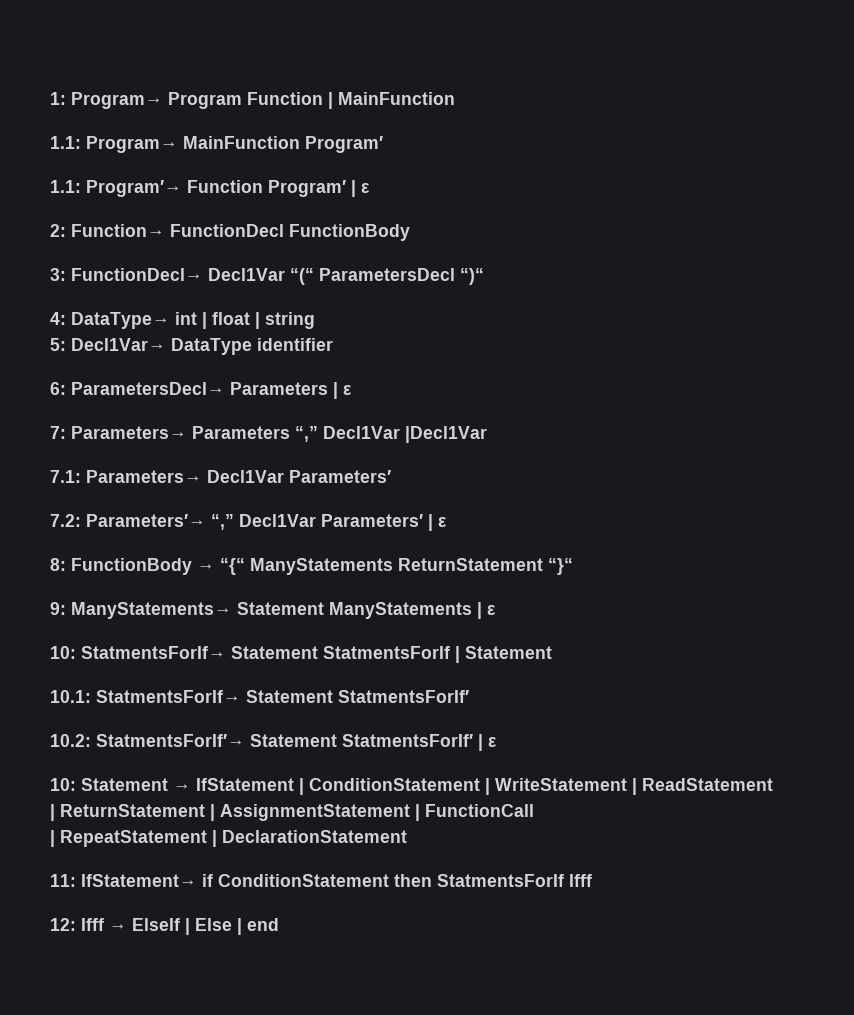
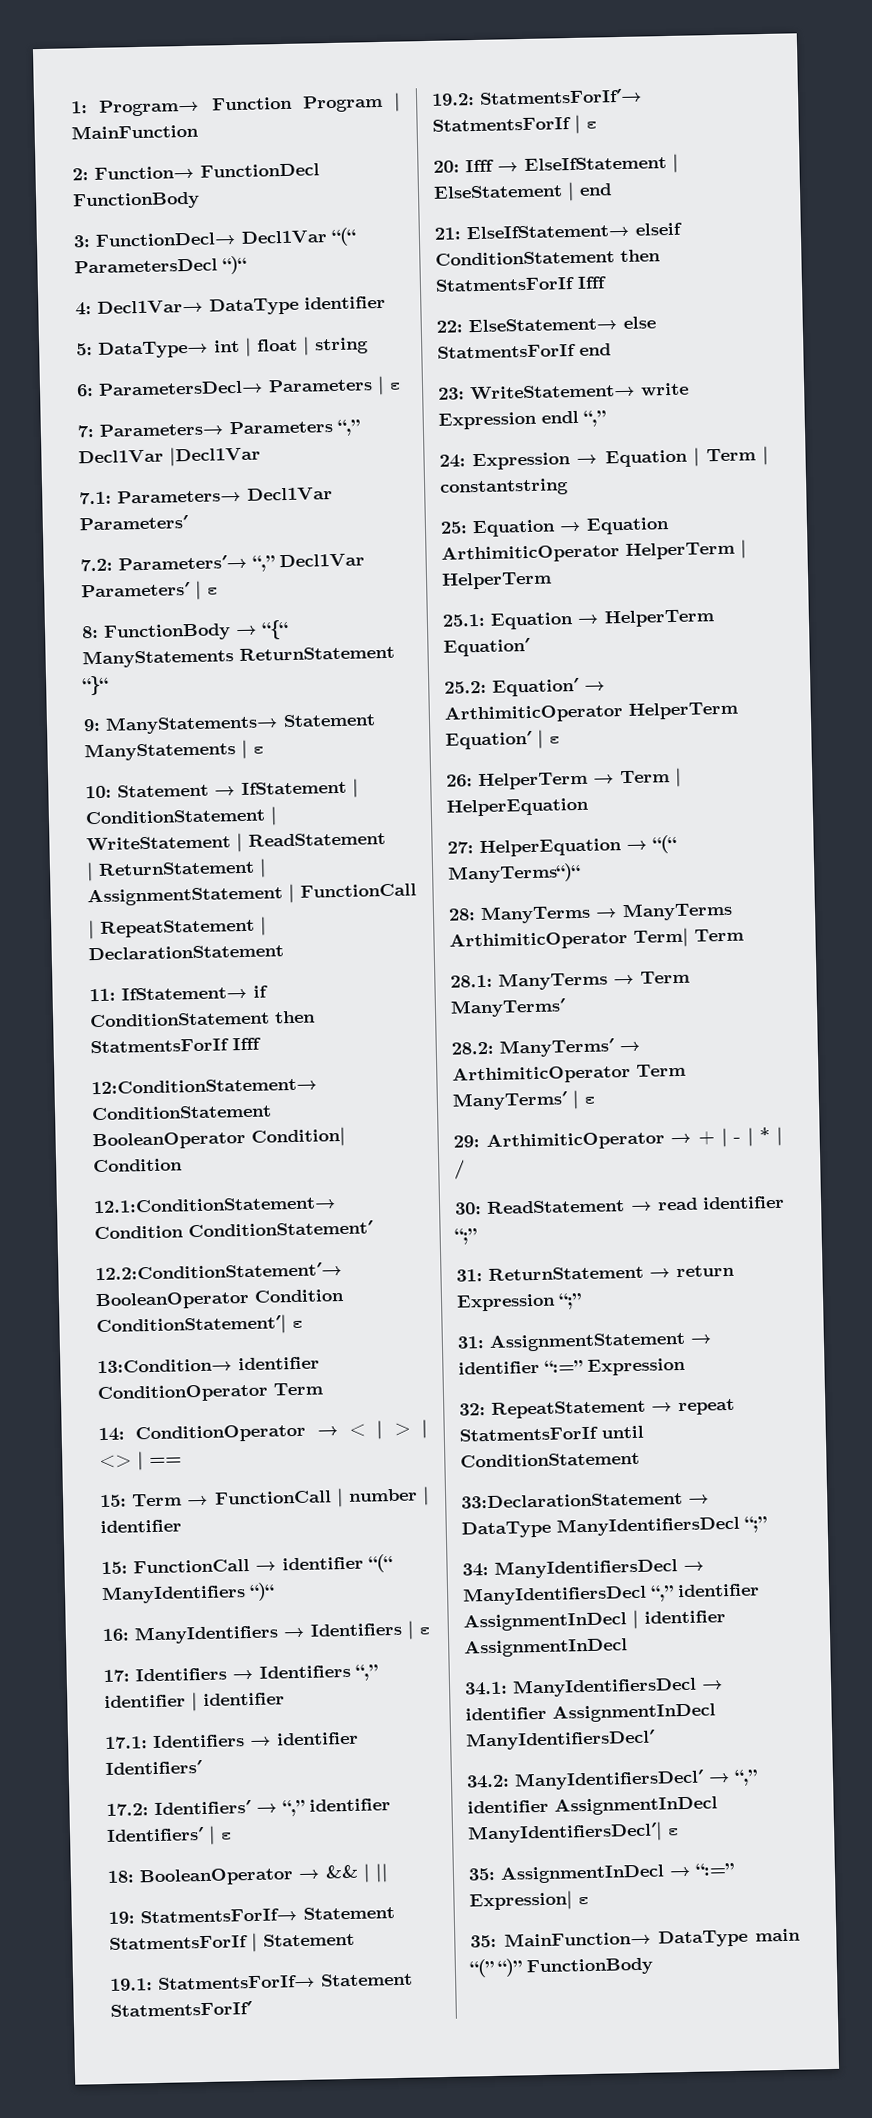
- 1: Program→ Program Function | MainFunction
+ 1: Program→ Function Program | MainFunction
- 1.1: Program→ MainFunction Program′
- 1.1: Program′→ Function Program′ | ε
- 4: DataType→ int | float | string
+ 4: Decl1Var→ DataType identifier
+ 5: DataType→ int | float | string
- 5: Decl1Var→ DataType identifier
- 10: StatmentsForIf→ Statement StatmentsForIf | Statement
- 10.1: StatmentsForIf→ Statement StatmentsForIf′
- 10.2: StatmentsForIf′→ Statement StatmentsForIf′ | ε
- 12: Ifff → ElseIf | Else | end
+ 12:ConditionStatement→ ConditionStatement BooleanOperator Condition| Condition
+ 12.1:ConditionStatement→ Condition ConditionStatement′
+ 12.2:ConditionStatement′→ BooleanOperator Condition ConditionStatement′| ε
+ 13:Condition→ identifier ConditionOperator Term
+ 14: ConditionOperator → < | > | <> | ==
+ 15: Term → FunctionCall | number | identifier
+ 15: FunctionCall → identifier “(“ ManyIdentifiers “)“
+ 16: ManyIdentifiers → Identifiers | ε
+ 17: Identifiers → Identifiers “,” identifier | identifier
+ 17.1: Identifiers → identifier Identifiers′
+ 17.2: Identifiers′ → “,” identifier Identifiers′ | ε
+ 18: BooleanOperator → && | ||
+ 19: StatmentsForIf→ Statement StatmentsForIf | Statement
+ 19.1: StatmentsForIf→ Statement StatmentsForIf′
+ 19.2: StatmentsForIf′→ StatmentsForIf | ε
+ 20: Ifff → ElseIfStatement | ElseStatement | end
+ 21: ElseIfStatement→ elseif ConditionStatement then StatmentsForIf Ifff
+ 22: ElseStatement→ else StatmentsForIf end
+ 23: WriteStatement→ write Expression endl “,”
+ 24: Expression → Equation | Term | constantstring
+ 25: Equation → Equation ArthimiticOperator HelperTerm | HelperTerm
+ 25.1: Equation → HelperTerm Equation′
+ 25.2: Equation′ → ArthimiticOperator HelperTerm Equation′ | ε
+ 26: HelperTerm → Term | HelperEquation
+ 27: HelperEquation → “(“ ManyTerms“)“
+ 28: ManyTerms → ManyTerms ArthimiticOperator Term| Term
+ 28.1: ManyTerms → Term ManyTerms′
+ 28.2: ManyTerms′ → ArthimiticOperator Term ManyTerms′ | ε
+ 29: ArthimiticOperator → + | - | * | /
+ 30: ReadStatement → read identifier “;”
+ 31: ReturnStatement → return Expression “;”
+ 31: AssignmentStatement → identifier “:=” Expression
+ 32: RepeatStatement → repeat StatmentsForIf until ConditionStatement
+ 33:DeclarationStatement → DataType ManyIdentifiersDecl “;”
+ 34: ManyIdentifiersDecl → ManyIdentifiersDecl “,” identifier AssignmentInDecl | identifier AssignmentInDecl
+ 34.1: ManyIdentifiersDecl → identifier AssignmentInDecl ManyIdentifiersDecl′
+ 34.2: ManyIdentifiersDecl′ → “,” identifier AssignmentInDecl ManyIdentifiersDecl′| ε
+ 35: AssignmentInDecl → “:=” Expression| ε
+ 35: MainFunction→ DataType main “(” “)” FunctionBody

